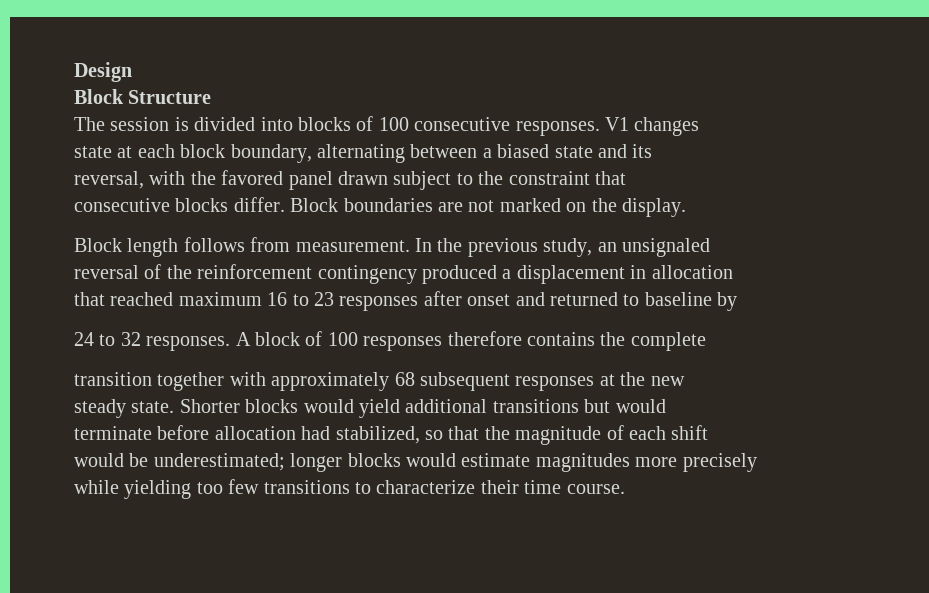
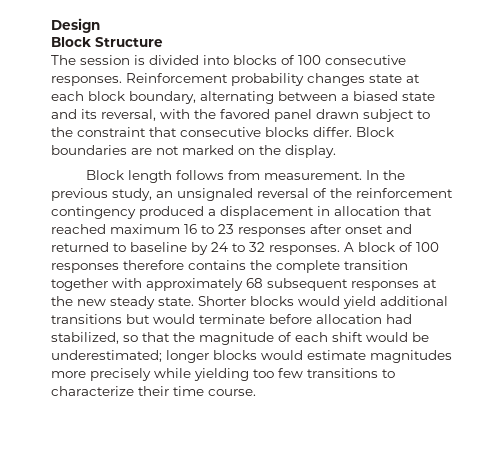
- V1 changes
- state at each block boundary, alternating between a biased state and its
- reversal, with the favored panel drawn subject to the constraint that
- consecutive blocks differ.
+ Reinforcement probability changes state at each block boundary, alternating between a biased state and its reversal, with the favored panel drawn subject to the constraint that consecutive blocks differ.
- In the previous study, an unsignaled
- reversal of the reinforcement contingency produced a displacement in allocation
- that reached maximum 16 to 23 responses after onset and returned to baseline by
- 24 to 32 responses.
+ In the previous study, an unsignaled reversal of the reinforcement contingency produced a displacement in allocation that reached maximum 16 to 23 responses after onset and returned to baseline by 24 to 32 responses.
- A block of 100 responses therefore contains the complete
- transition together with approximately 68 subsequent responses at the new
- steady state.
+ A block of 100 responses therefore contains the complete transition together with approximately 68 subsequent responses at the new steady state.
- Shorter blocks would yield additional transitions but would
- terminate before allocation had stabilized, so that the magnitude of each shift
- would be underestimated; longer blocks would estimate magnitudes more precisely
- while yielding too few transitions to characterize their time course.
+ Shorter blocks would yield additional transitions but would terminate before allocation had stabilized, so that the magnitude of each shift would be underestimated; longer blocks would estimate magnitudes more precisely while yielding too few transitions to characterize their time course.

